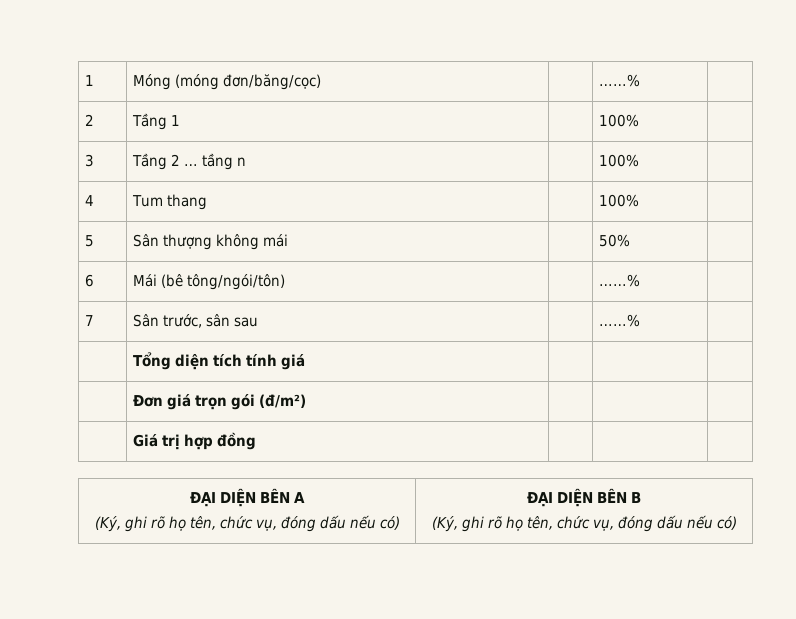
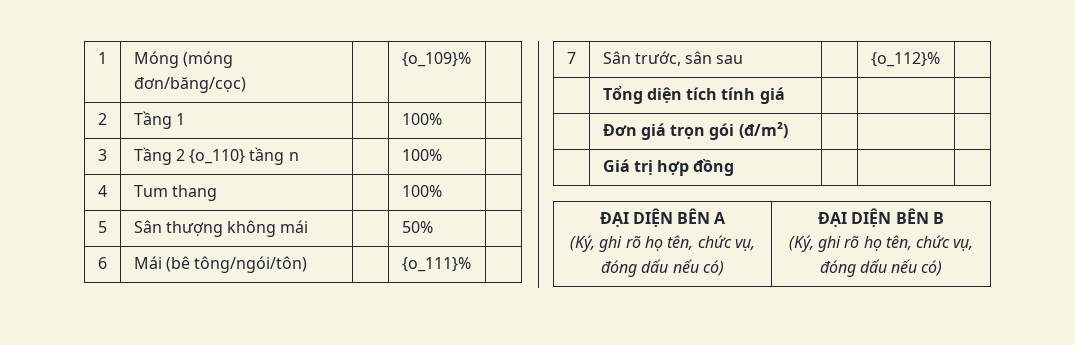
- 1 | Móng (móng đơn/băng/cọc) | | ……% |
+ 1 | Móng (móng đơn/băng/cọc) | | {o_109}% |
- 3 | Tầng 2 … tầng n | | 100% |
+ 3 | Tầng 2 {o_110} tầng n | | 100% |
- 6 | Mái (bê tông/ngói/tôn) | | ……% |
+ 6 | Mái (bê tông/ngói/tôn) | | {o_111}% |
- 7 | Sân trước, sân sau | | ……% |
+ 7 | Sân trước, sân sau | | {o_112}% |

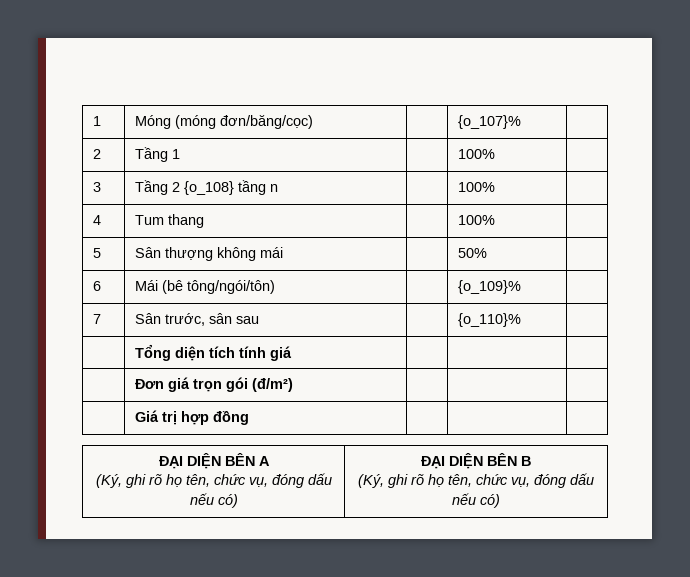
- 1 | Móng (móng đơn/băng/cọc) | | {o_109}% |
+ 1 | Móng (móng đơn/băng/cọc) | | {o_107}% |
- 3 | Tầng 2 {o_110} tầng n | | 100% |
+ 3 | Tầng 2 {o_108} tầng n | | 100% |
- 6 | Mái (bê tông/ngói/tôn) | | {o_111}% |
+ 6 | Mái (bê tông/ngói/tôn) | | {o_109}% |
- 7 | Sân trước, sân sau | | {o_112}% |
+ 7 | Sân trước, sân sau | | {o_110}% |

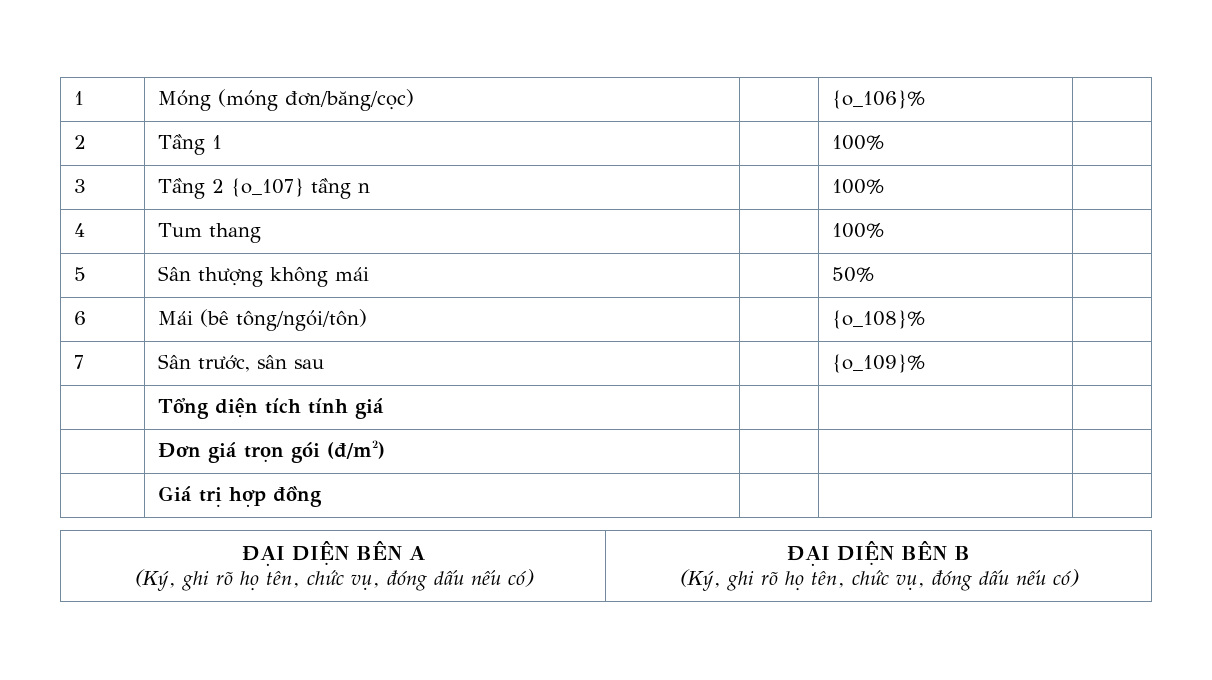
- 1 | Móng (móng đơn/băng/cọc) | | {o_107}% |
+ 1 | Móng (móng đơn/băng/cọc) | | {o_106}% |
- 3 | Tầng 2 {o_108} tầng n | | 100% |
+ 3 | Tầng 2 {o_107} tầng n | | 100% |
- 6 | Mái (bê tông/ngói/tôn) | | {o_109}% |
+ 6 | Mái (bê tông/ngói/tôn) | | {o_108}% |
- 7 | Sân trước, sân sau | | {o_110}% |
+ 7 | Sân trước, sân sau | | {o_109}% |

